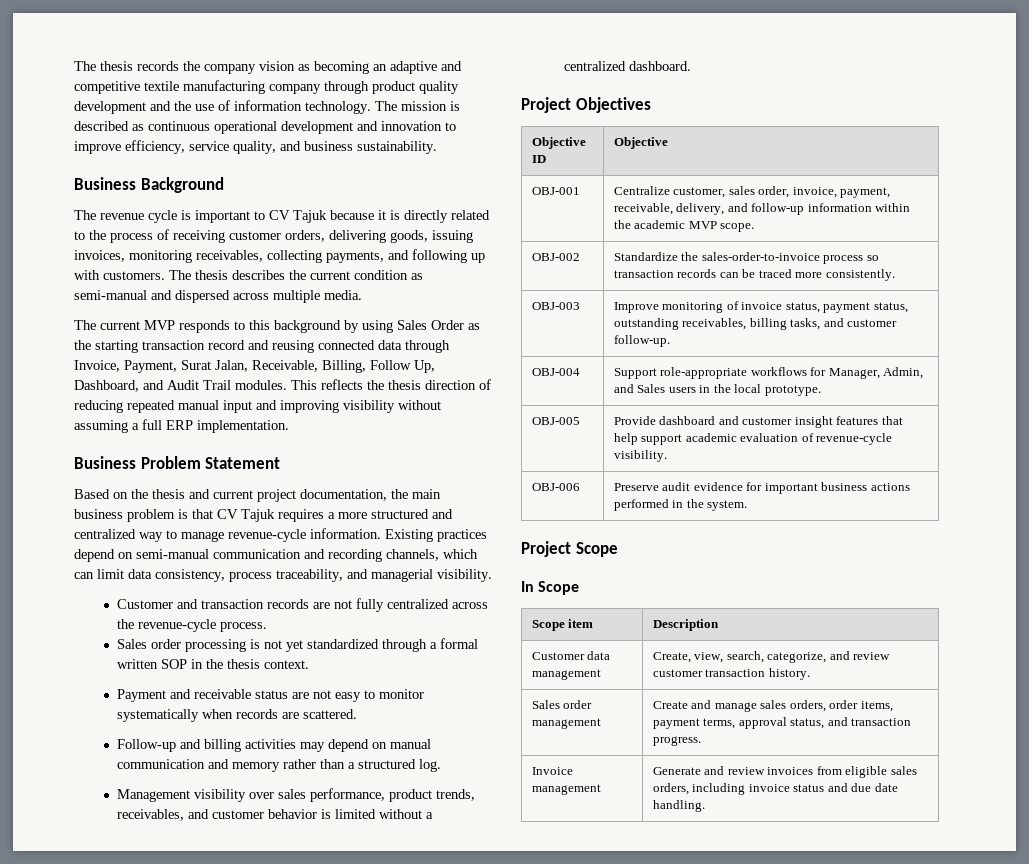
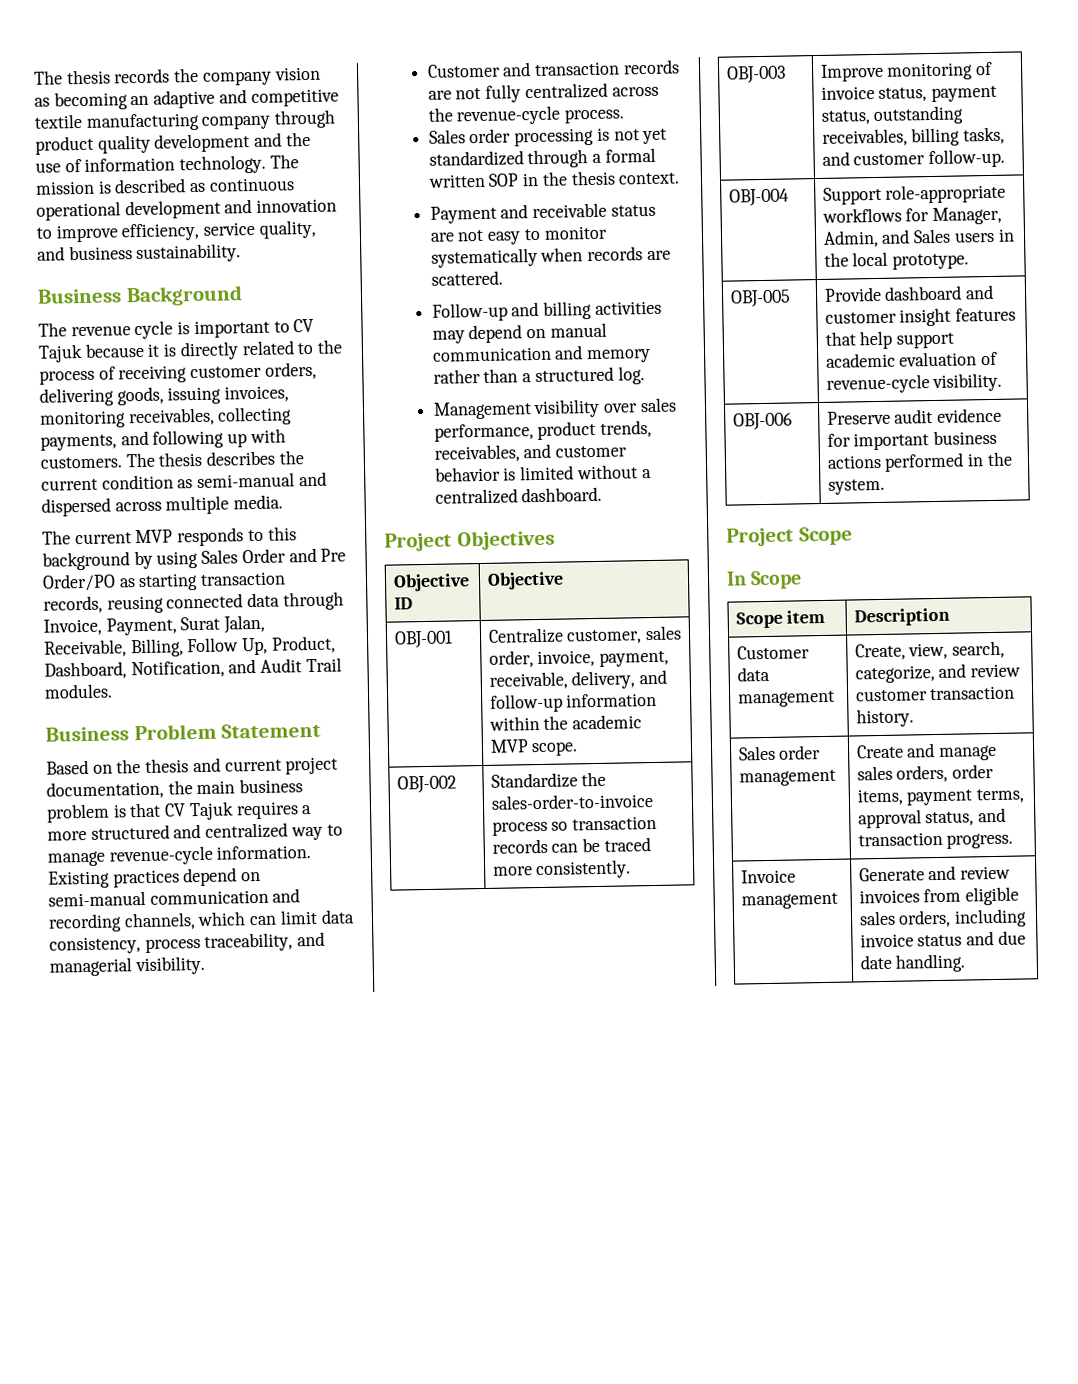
- The current MVP responds to this background by using Sales Order as the starting transaction record and reusing connected data through Invoice, Payment, Surat Jalan, Receivable, Billing, Follow Up, Dashboard, and Audit Trail modules. This reflects the thesis direction of reducing repeated manual input and improving visibility without assuming a full ERP implementation.
+ The current MVP responds to this background by using Sales Order and Pre Order/PO as starting transaction records, reusing connected data through Invoice, Payment, Surat Jalan, Receivable, Billing, Follow Up, Product, Dashboard, Notification, and Audit Trail modules.

